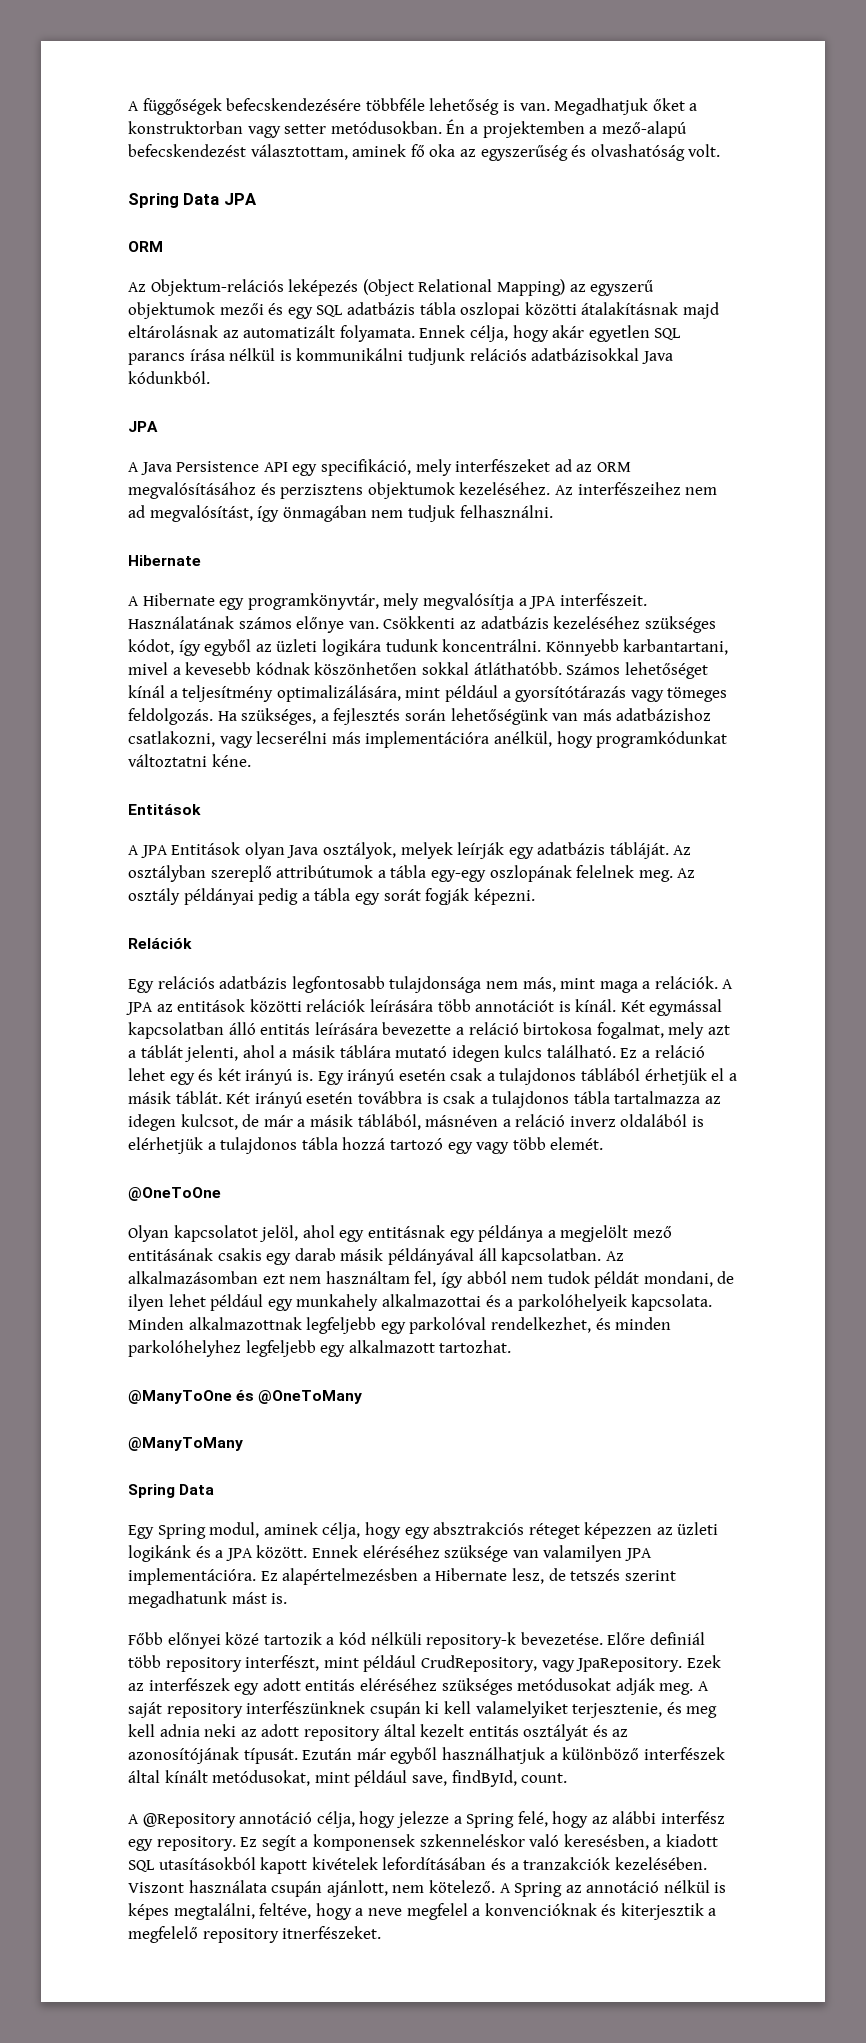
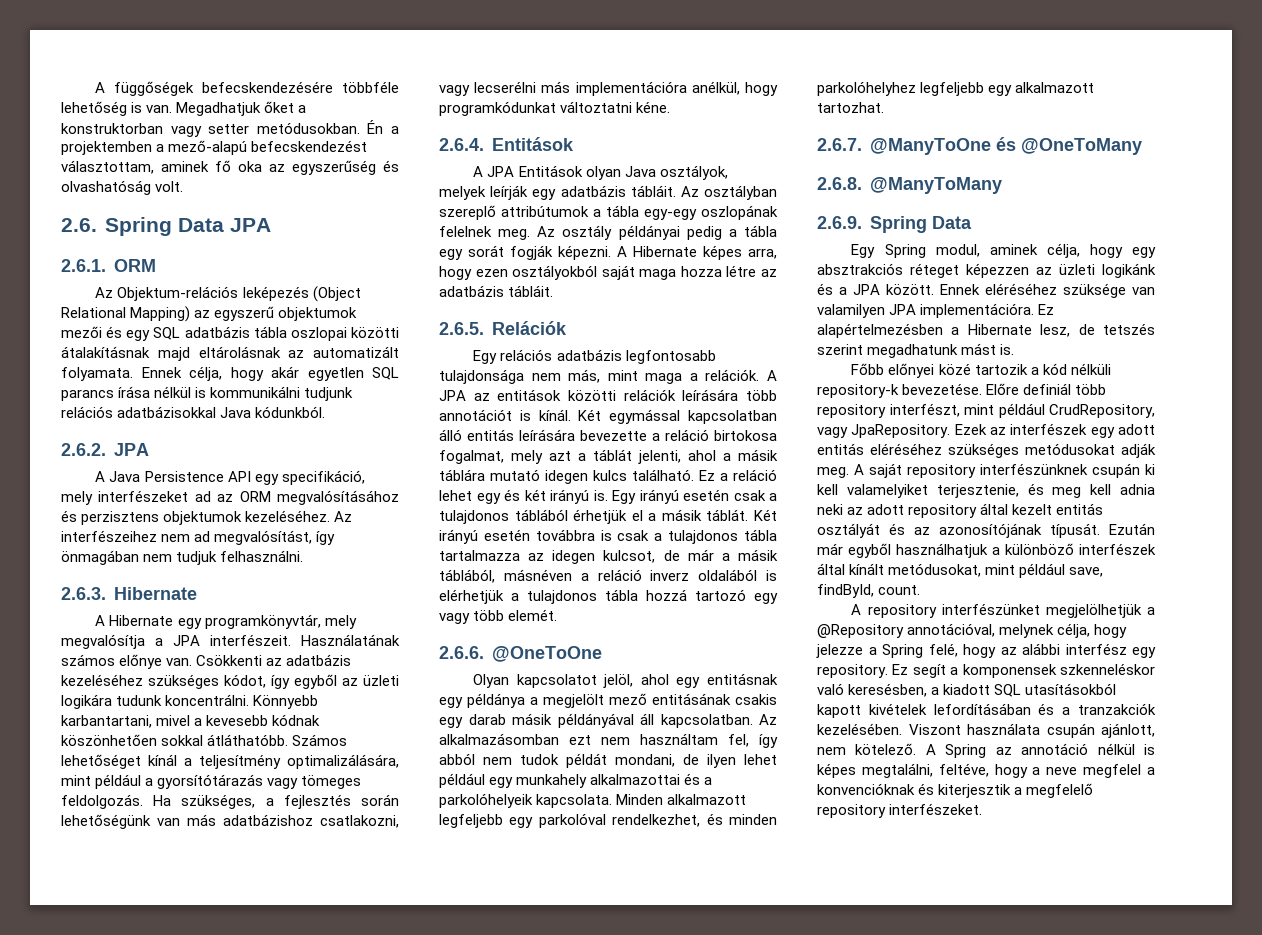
- Spring Data JPA
- ORM
+ 2.6. Spring Data JPA
+ 2.6.1. ORM
  Ennek célja, hogy akár egyetlen SQL parancs írása nélkül is kommunikálni tudjunk relációs adatbázisokkal Java kódunkból.
- JPA
+ 2.6.2. JPA
  Az interfészeihez nem ad megvalósítást, így önmagában nem tudjuk felhasználni.
- Hibernate
+ 2.6.3. Hibernate
  Ha szükséges, a fejlesztés során lehetőségünk van más adatbázishoz csatlakozni, vagy lecserélni más implementációra anélkül, hogy programkódunkat változtatni kéne.
- Entitások
+ 2.6.4. Entitások
- A JPA Entitások olyan Java osztályok, melyek leírják egy adatbázis tábláját.
+ A JPA Entitások olyan Java osztályok, melyek leírják egy adatbázis tábláit.
- Az osztály példányai pedig a tábla egy sorát fogják képezni.
- Relációk
+ Az osztály példányai pedig a tábla egy sorát fogják képezni. A Hibernate képes arra, hogy ezen osztályokból saját maga hozza létre az adatbázis tábláit.
+ 2.6.5. Relációk
- @OneToOne
+ 2.6.6. @OneToOne
- Minden alkalmazottnak legfeljebb egy parkolóval rendelkezhet, és minden parkolóhelyhez legfeljebb egy alkalmazott tartozhat.
+ Minden alkalmazott legfeljebb egy parkolóval rendelkezhet, és minden parkolóhelyhez legfeljebb egy alkalmazott tartozhat.
- @ManyToOne és @OneToMany
+ 2.6.7. @ManyToOne és @OneToMany
- @ManyToMany
- Spring Data
+ 2.6.8. @ManyToMany
+ 2.6.9. Spring Data
- A @Repository annotáció célja, hogy jelezze a Spring felé, hogy az alábbi interfész egy repository.
+ A repository interfészünket megjelölhetjük a @Repository annotációval, melynek célja, hogy jelezze a Spring felé, hogy az alábbi interfész egy repository.
- A Spring az annotáció nélkül is képes megtalálni, feltéve, hogy a neve megfelel a konvencióknak és kiterjesztik a megfelelő repository itnerfészeket.
+ A Spring az annotáció nélkül is képes megtalálni, feltéve, hogy a neve megfelel a konvencióknak és kiterjesztik a megfelelő repository interfészeket.

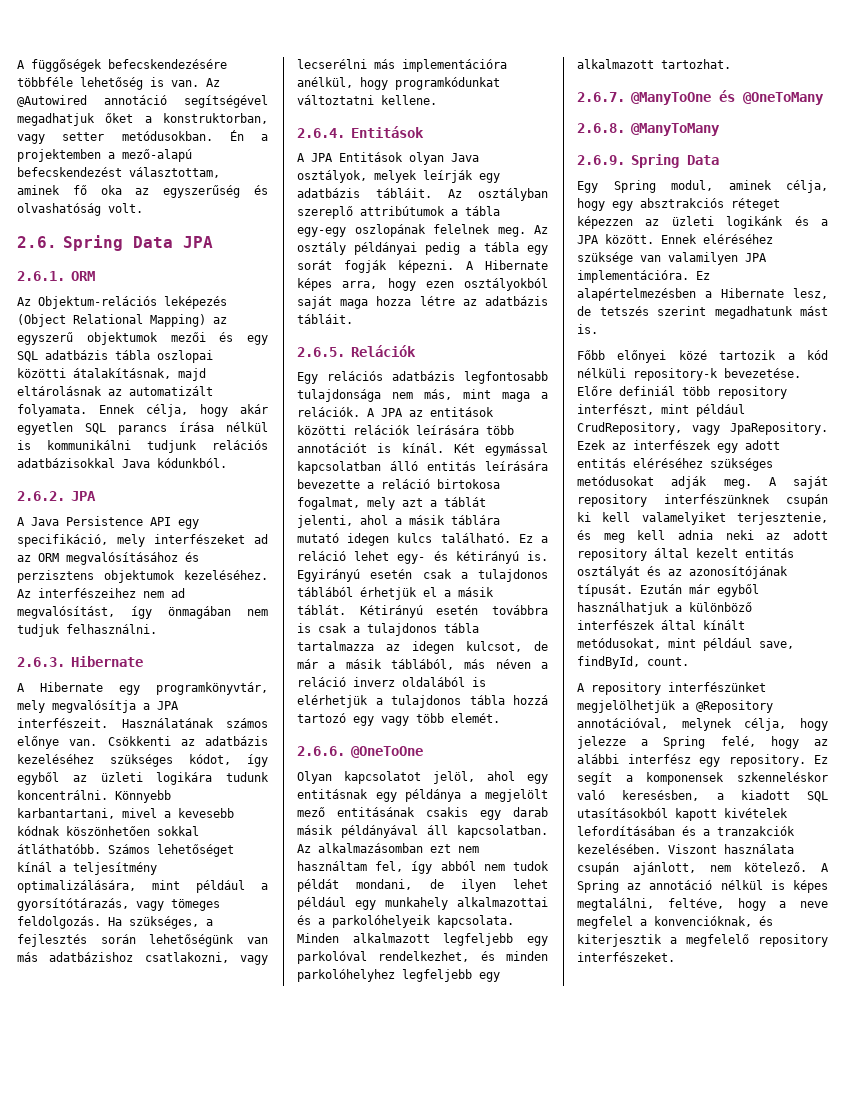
- Megadhatjuk őket a konstruktorban vagy setter metódusokban.
+ Az @Autowired annotáció segítségével megadhatjuk őket a konstruktorban, vagy setter metódusokban.
- Az Objektum-relációs leképezés (Object Relational Mapping) az egyszerű objektumok mezői és egy SQL adatbázis tábla oszlopai közötti átalakításnak majd eltárolásnak az automatizált folyamata.
+ Az Objektum-relációs leképezés (Object Relational Mapping) az egyszerű objektumok mezői és egy SQL adatbázis tábla oszlopai közötti átalakításnak, majd eltárolásnak az automatizált folyamata.
- Számos lehetőséget kínál a teljesítmény optimalizálására, mint például a gyorsítótárazás vagy tömeges feldolgozás.
+ Számos lehetőséget kínál a teljesítmény optimalizálására, mint például a gyorsítótárazás, vagy tömeges feldolgozás.
- Ha szükséges, a fejlesztés során lehetőségünk van más adatbázishoz csatlakozni, vagy lecserélni más implementációra anélkül, hogy programkódunkat változtatni kéne.
+ Ha szükséges, a fejlesztés során lehetőségünk van más adatbázishoz csatlakozni, vagy lecserélni más implementációra anélkül, hogy programkódunkat változtatni kellene.
- Ez a reláció lehet egy és két irányú is. Egy irányú esetén csak a tulajdonos táblából érhetjük el a másik táblát.
+ Ez a reláció lehet egy- és kétirányú is. Egyirányú esetén csak a tulajdonos táblából érhetjük el a másik táblát.
- Két irányú esetén továbbra is csak a tulajdonos tábla tartalmazza az idegen kulcsot, de már a másik táblából, másnéven a reláció inverz oldalából is elérhetjük a tulajdonos tábla hozzá tartozó egy vagy több elemét.
+ Kétirányú esetén továbbra is csak a tulajdonos tábla tartalmazza az idegen kulcsot, de már a másik táblából, más néven a reláció inverz oldalából is elérhetjük a tulajdonos tábla hozzá tartozó egy vagy több elemét.
- A Spring az annotáció nélkül is képes megtalálni, feltéve, hogy a neve megfelel a konvencióknak és kiterjesztik a megfelelő repository interfészeket.
+ A Spring az annotáció nélkül is képes megtalálni, feltéve, hogy a neve megfelel a konvencióknak, és kiterjesztik a megfelelő repository interfészeket.

